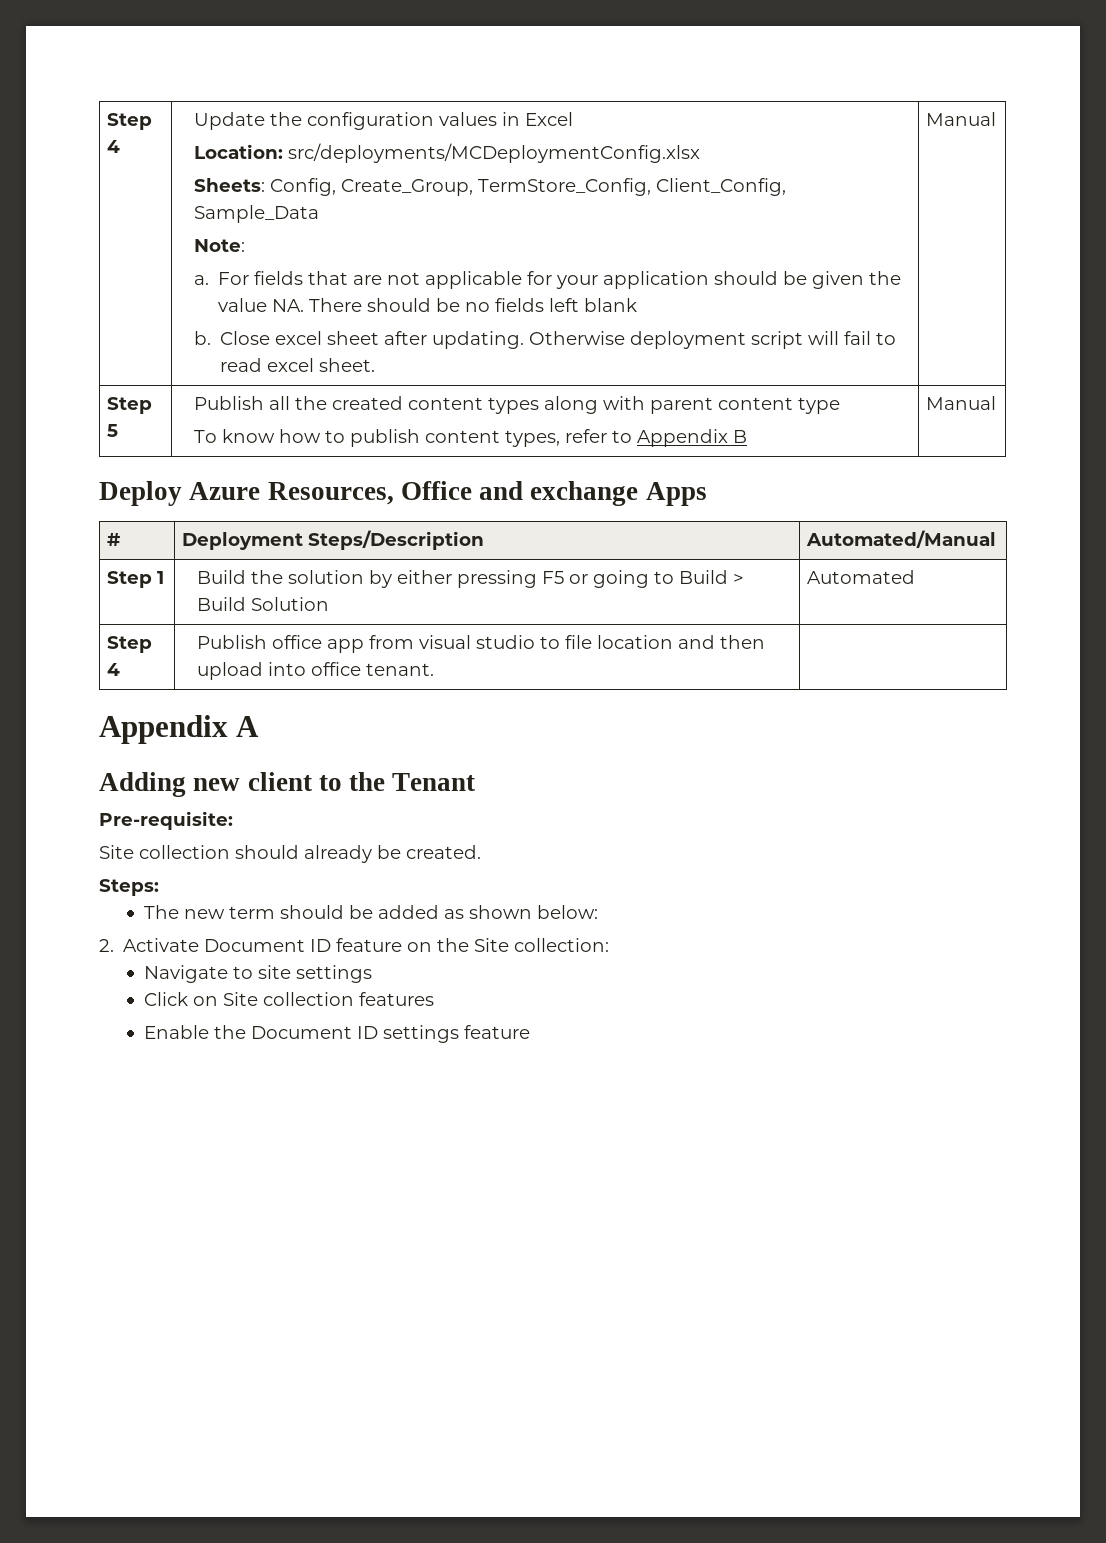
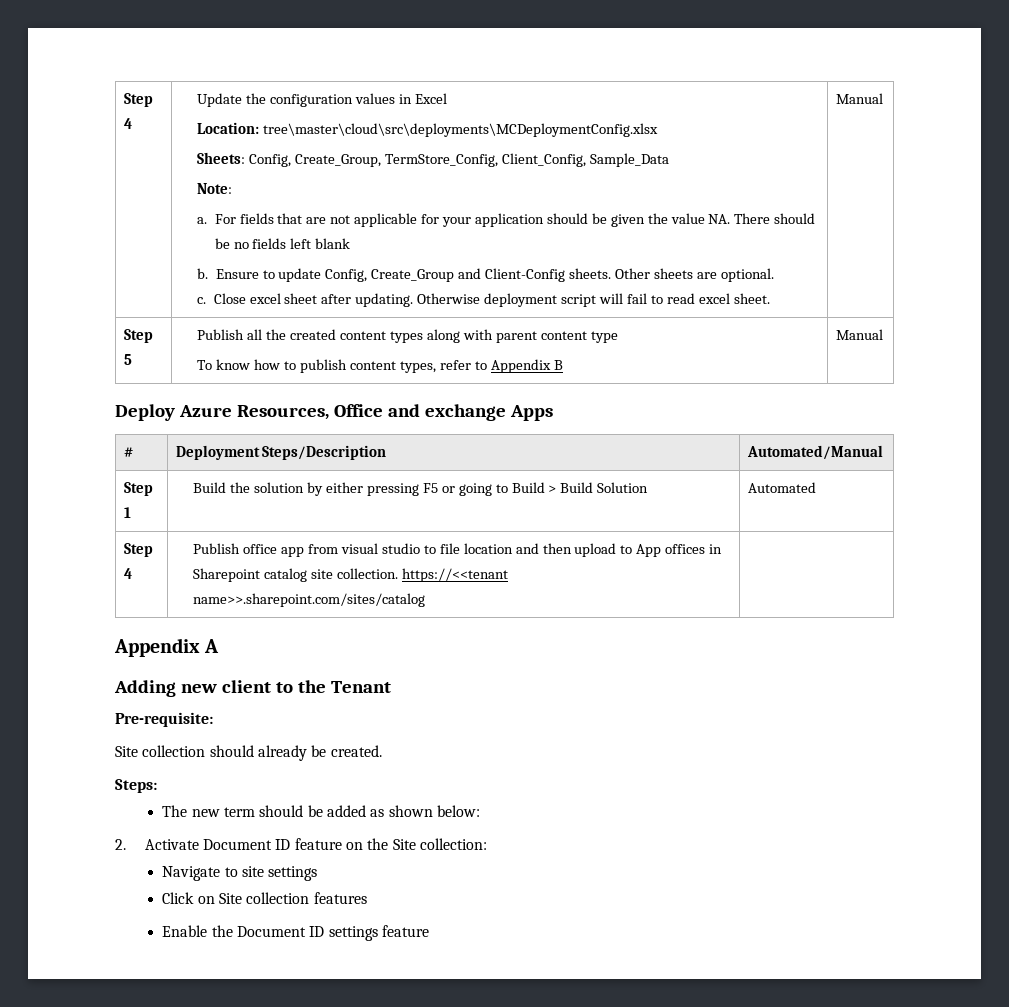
- Location: src/deployments/MCDeploymentConfig.xlsx
+ Location: tree\master\cloud\src\deployments\MCDeploymentConfig.xlsx
+ Ensure to update Config, Create_Group and Client-Config sheets. Other sheets are optional.
+ c.
- Step 4 | Publish office app from visual studio to file location and then upload into office tenant. |
+ Step 4 | Publish office app from visual studio to file location and then upload to App offices in Sharepoint catalog site collection. https://<<tenant name>>.sharepoint.com/sites/catalog |

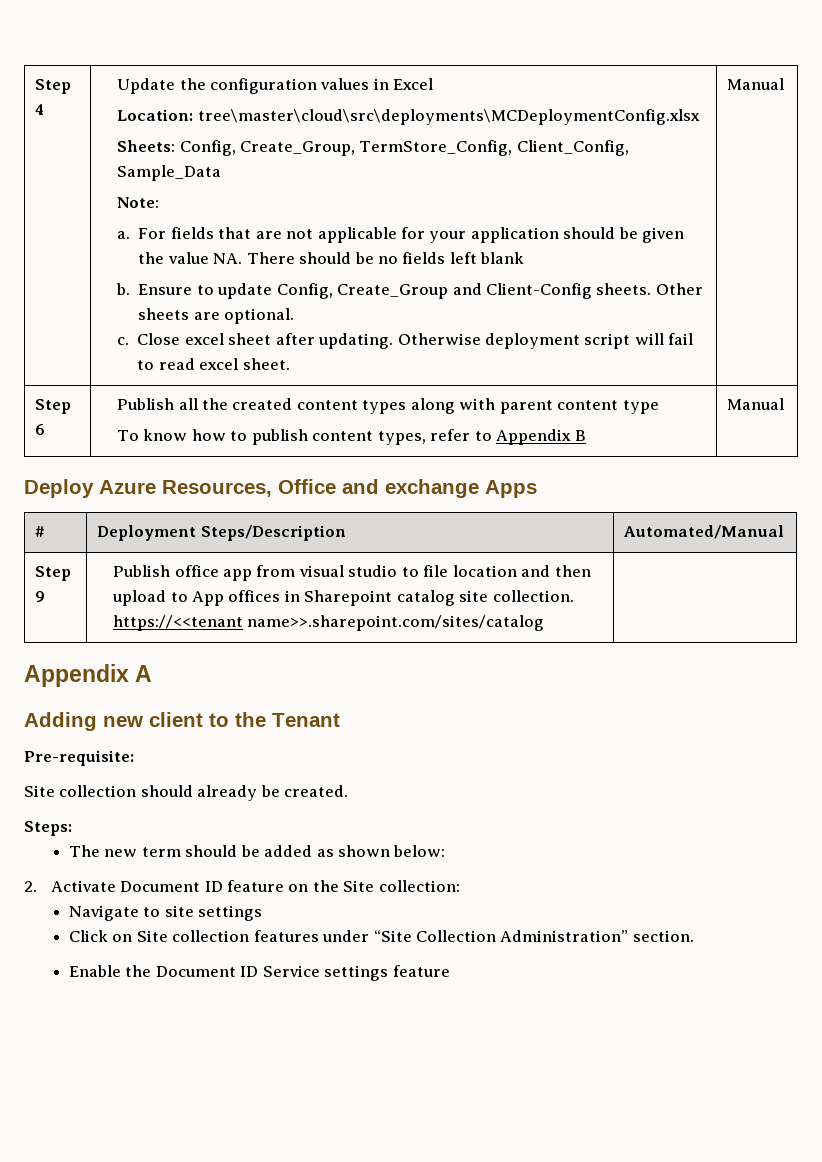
- Step 5 | Publish all the created content types along with parent content type
+ Step 6 | Publish all the created content types along with parent content type
- Step 1 | Build the solution by either pressing F5 or going to Build > Build Solution | Automated
- Step 4 | Publish office app from visual studio to file location and then upload to App offices in Sharepoint catalog site collection. https://<<tenant name>>.sharepoint.com/sites/catalog |
+ Step 9 | Publish office app from visual studio to file location and then upload to App offices in Sharepoint catalog site collection. https://<<tenant name>>.sharepoint.com/sites/catalog |
- Click on Site collection features
+ Click on Site collection features under “Site Collection Administration” section.
- Enable the Document ID settings feature
+ Enable the Document ID Service settings feature

